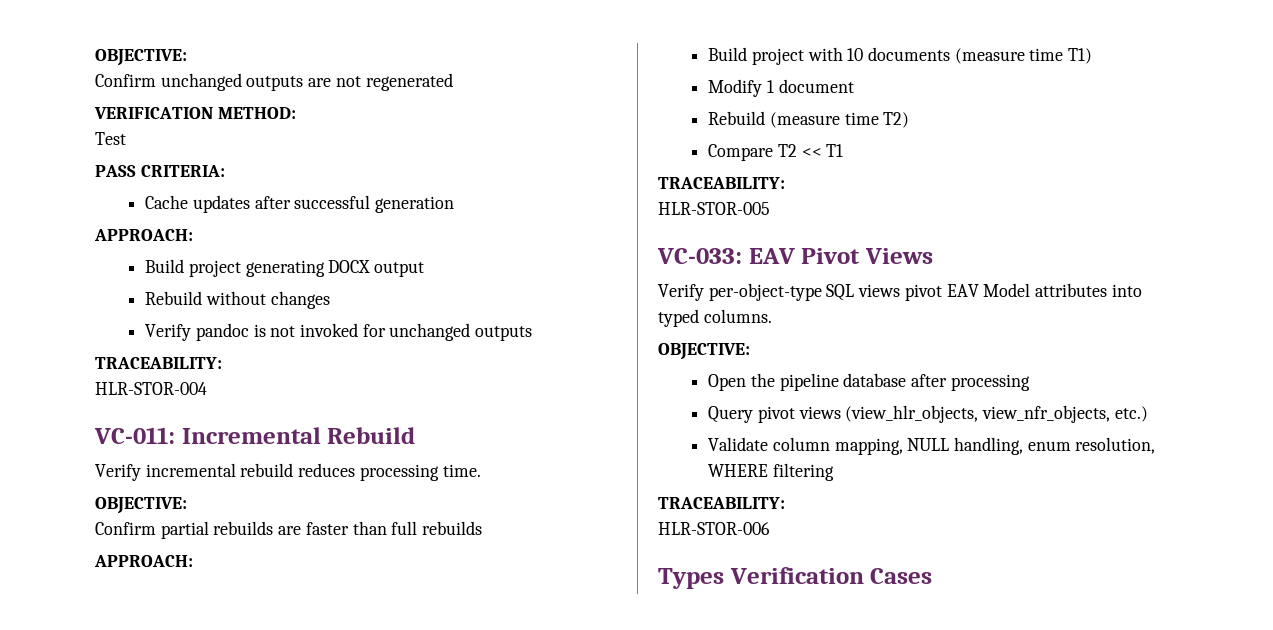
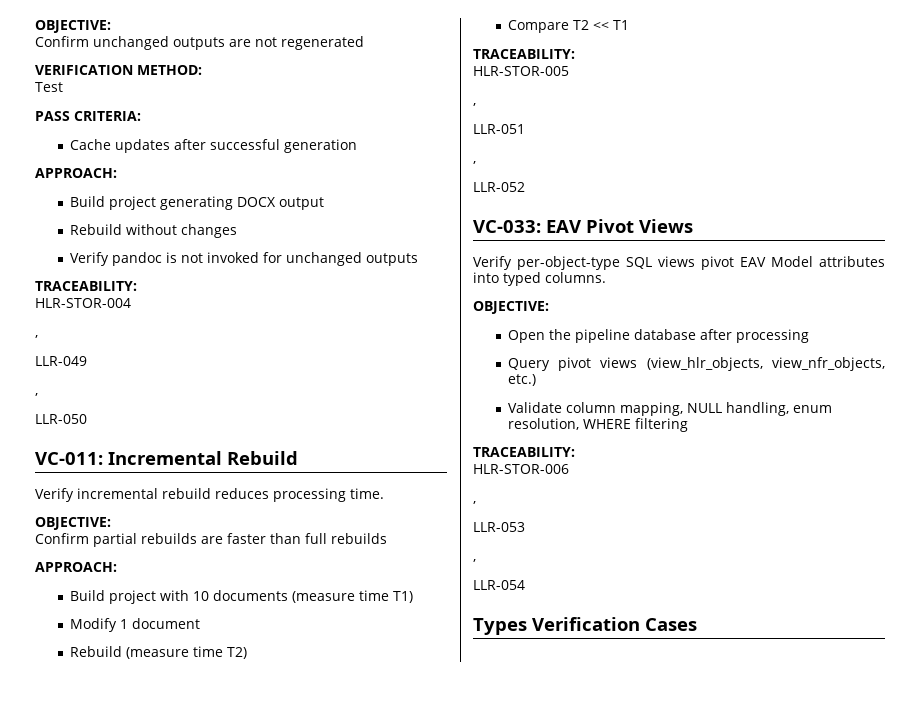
  HLR-STOR-004
+ ,
+ LLR-049
+ ,
+ LLR-050
  HLR-STOR-005
+ ,
+ LLR-051
+ ,
+ LLR-052
  HLR-STOR-006
+ ,
+ LLR-053
+ ,
+ LLR-054

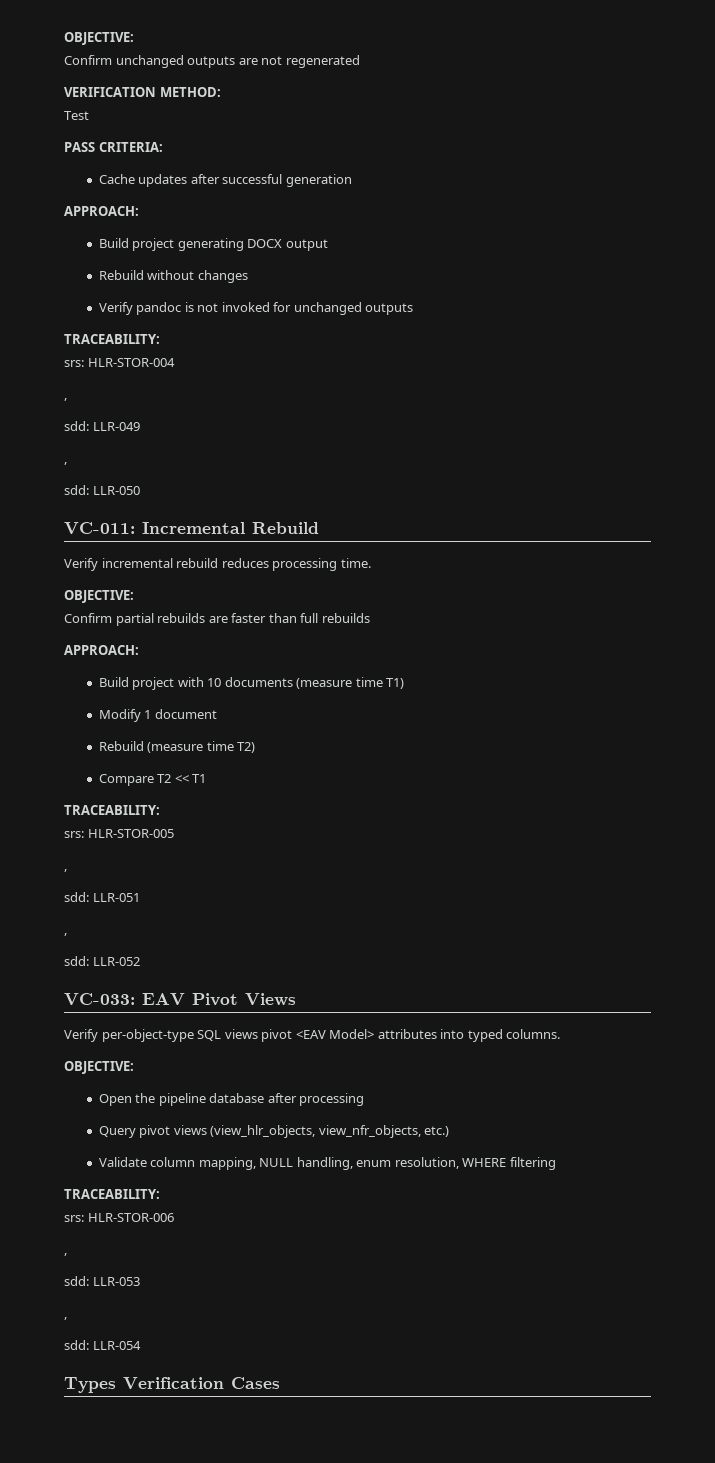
- HLR-STOR-004
+ srs: HLR-STOR-004
- LLR-049
+ sdd: LLR-049
- LLR-050
+ sdd: LLR-050
- HLR-STOR-005
+ srs: HLR-STOR-005
- LLR-051
+ sdd: LLR-051
- LLR-052
+ sdd: LLR-052
- Verify per-object-type SQL views pivot EAV Model attributes into typed columns.
+ Verify per-object-type SQL views pivot <EAV Model> attributes into typed columns.
- HLR-STOR-006
+ srs: HLR-STOR-006
- LLR-053
+ sdd: LLR-053
- LLR-054
+ sdd: LLR-054

